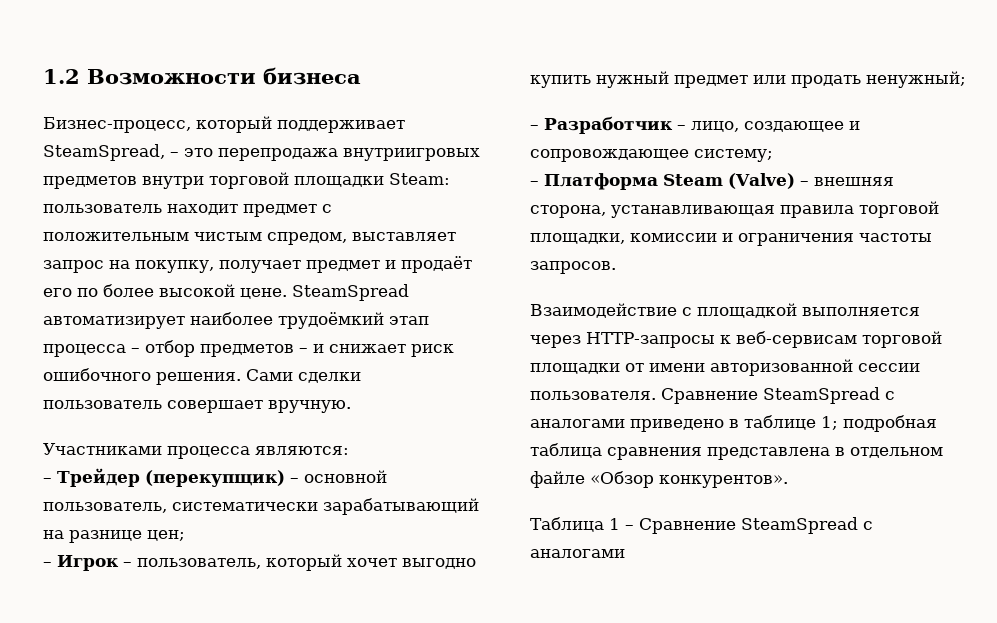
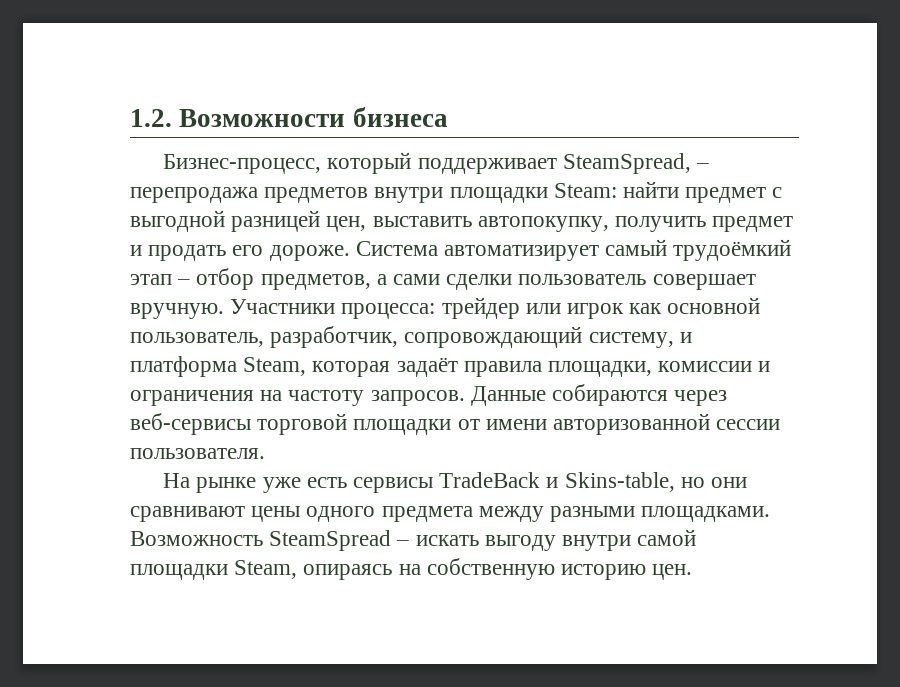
- 1.2 Возможности бизнеса
+ 1.2. Возможности бизнеса
- Бизнес-процесс, который поддерживает SteamSpread, – это перепродажа внутриигровых предметов внутри торговой площадки Steam: пользователь находит предмет с положительным чистым спредом, выставляет запрос на покупку, получает предмет и продаёт его по более высокой цене. SteamSpread автоматизирует наиболее трудоёмкий этап процесса – отбор предметов – и снижает риск ошибочного решения. Сами сделки пользователь совершает вручную.
- Участниками процесса являются:
- – Трейдер (перекупщик) – основной пользователь, систематически зарабатывающий на разнице цен;
- – Игрок – пользователь, который хочет выгодно купить нужный предмет или продать ненужный;
- – Разработчик – лицо, создающее и сопровождающее систему;
- – Платформа Steam (Valve) – внешняя сторона, устанавливающая правила торговой площадки, комиссии и ограничения частоты запросов.
- Взаимодействие с площадкой выполняется через HTTP-запросы к веб-сервисам торговой площадки от имени авторизованной сессии пользователя. Сравнение SteamSpread с аналогами приведено в таблице 1; подробная таблица сравнения представлена в отдельном файле «Обзор конкурентов».
- Таблица 1 – Сравнение SteamSpread с аналогами
+ Бизнес-процесс, который поддерживает SteamSpread, – перепродажа предметов внутри площадки Steam: найти предмет с выгодной разницей цен, выставить автопокупку, получить предмет и продать его дороже. Система автоматизирует самый трудоёмкий этап – отбор предметов, а сами сделки пользователь совершает вручную. Участники процесса: трейдер или игрок как основной пользователь, разработчик, сопровождающий систему, и платформа Steam, которая задаёт правила площадки, комиссии и ограничения на частоту запросов. Данные собираются через веб-сервисы торговой площадки от имени авторизованной сессии пользователя.
+ На рынке уже есть сервисы TradeBack и Skins-table, но они сравнивают цены одного предмета между разными площадками. Возможность SteamSpread – искать выгоду внутри самой площадки Steam, опираясь на собственную историю цен.

